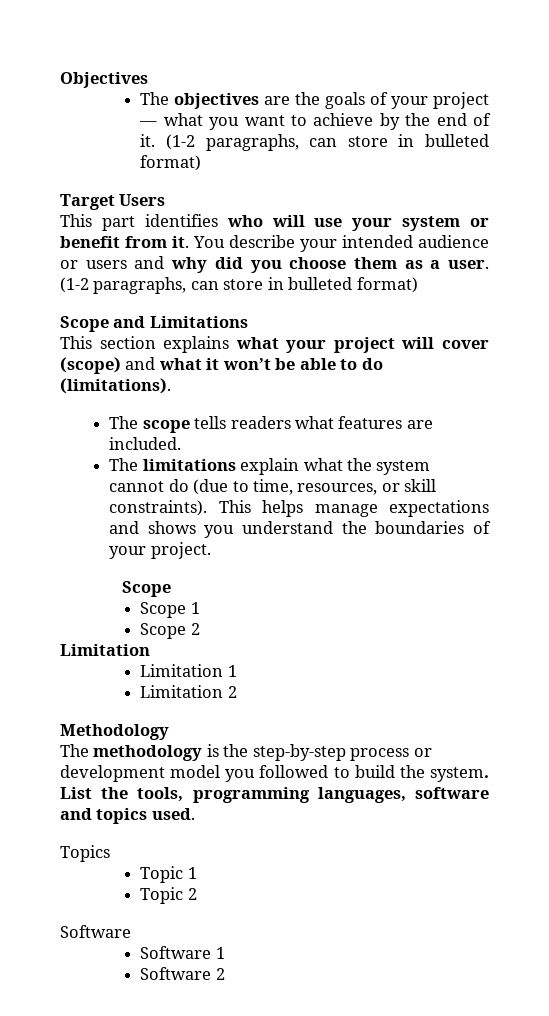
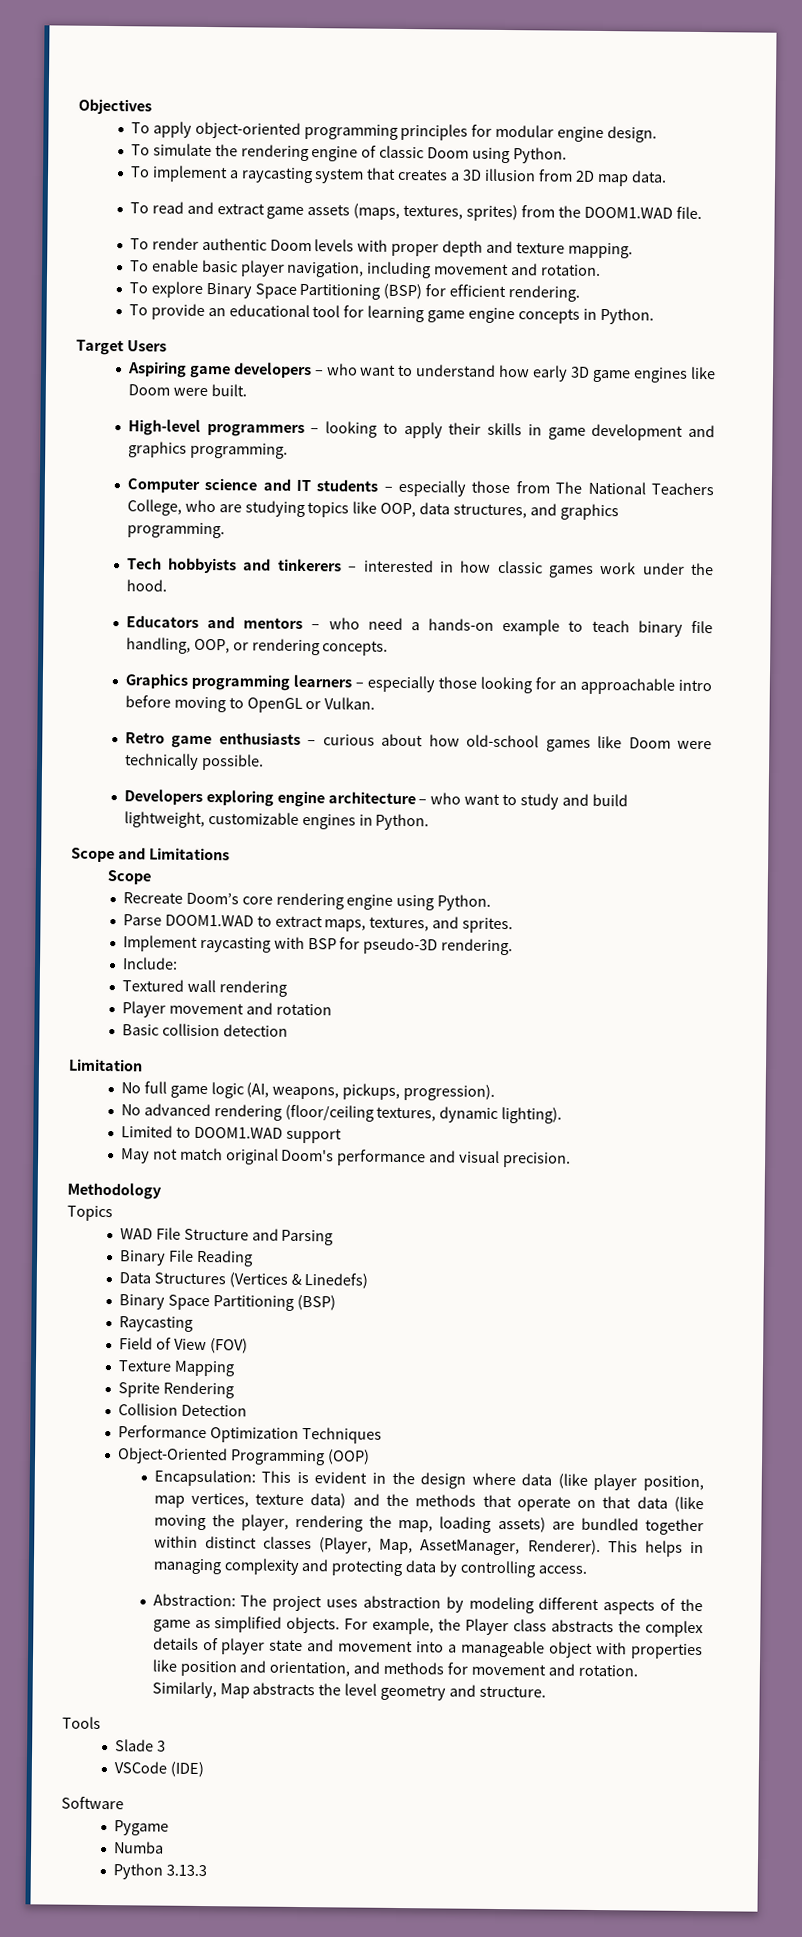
- The objectives are the goals of your project — what you want to achieve by the end of it. (1-2 paragraphs, can store in bulleted format)
+ To apply object-oriented programming principles for modular engine design.
+ To simulate the rendering engine of classic Doom using Python.
+ To implement a raycasting system that creates a 3D illusion from 2D map data.
+ To read and extract game assets (maps, textures, sprites) from the DOOM1.WAD file.
+ To render authentic Doom levels with proper depth and texture mapping.
+ To enable basic player navigation, including movement and rotation.
+ To explore Binary Space Partitioning (BSP) for efficient rendering.
+ To provide an educational tool for learning game engine concepts in Python.
  Target Users
- This part identifies who will use your system or benefit from it. You describe your intended audience or users and why did you choose them as a user. (1-2 paragraphs, can store in bulleted format)
+ Aspiring game developers – who want to understand how early 3D game engines like Doom were built.
+ High-level programmers – looking to apply their skills in game development and graphics programming.
+ Computer science and IT students – especially those from The National Teachers College, who are studying topics like OOP, data structures, and graphics programming.
+ Tech hobbyists and tinkerers – interested in how classic games work under the hood.
+ Educators and mentors – who need a hands-on example to teach binary file handling, OOP, or rendering concepts.
+ Graphics programming learners – especially those looking for an approachable intro before moving to OpenGL or Vulkan.
+ Retro game enthusiasts – curious about how old-school games like Doom were technically possible.
+ Developers exploring engine architecture – who want to study and build lightweight, customizable engines in Python.
  Scope and Limitations
- This section explains what your project will cover (scope) and what it won’t be able to do (limitations).
- The scope tells readers what features are included.
- The limitations explain what the system cannot do (due to time, resources, or skill constraints). This helps manage expectations and shows you understand the boundaries of your project.
  Scope
- Scope 1
- Scope 2
+ Recreate Doom’s core rendering engine using Python.
+ Parse DOOM1.WAD to extract maps, textures, and sprites.
+ Implement raycasting with BSP for pseudo-3D rendering.
+ Include:
+ Textured wall rendering
+ Player movement and rotation
+ Basic collision detection
  Limitation
- Limitation 1
- Limitation 2
+ No full game logic (AI, weapons, pickups, progression).
+ No advanced rendering (floor/ceiling textures, dynamic lighting).
+ Limited to DOOM1.WAD support
+ May not match original Doom's performance and visual precision.
  Methodology
- The methodology is the step-by-step process or development model you followed to build the system. List the tools, programming languages, software and topics used.
  Topics
- Topic 1
- Topic 2
+ WAD File Structure and Parsing
+ Binary File Reading
+ Data Structures (Vertices & Linedefs)
+ Binary Space Partitioning (BSP)
+ Raycasting
+ Field of View (FOV)
+ Texture Mapping
+ Sprite Rendering
+ Collision Detection
+ Performance Optimization Techniques
+ Object-Oriented Programming (OOP)
+ Encapsulation: This is evident in the design where data (like player position, map vertices, texture data) and the methods that operate on that data (like moving the player, rendering the map, loading assets) are bundled together within distinct classes (Player, Map, AssetManager, Renderer). This helps in managing complexity and protecting data by controlling access.
+ Abstraction: The project uses abstraction by modeling different aspects of the game as simplified objects. For example, the Player class abstracts the complex details of player state and movement into a manageable object with properties like position and orientation, and methods for movement and rotation. Similarly, Map abstracts the level geometry and structure.
+ Tools
+ Slade 3
+ VSCode (IDE)
  Software
- Software 1
- Software 2
+ Pygame
+ Numba
+ Python 3.13.3

